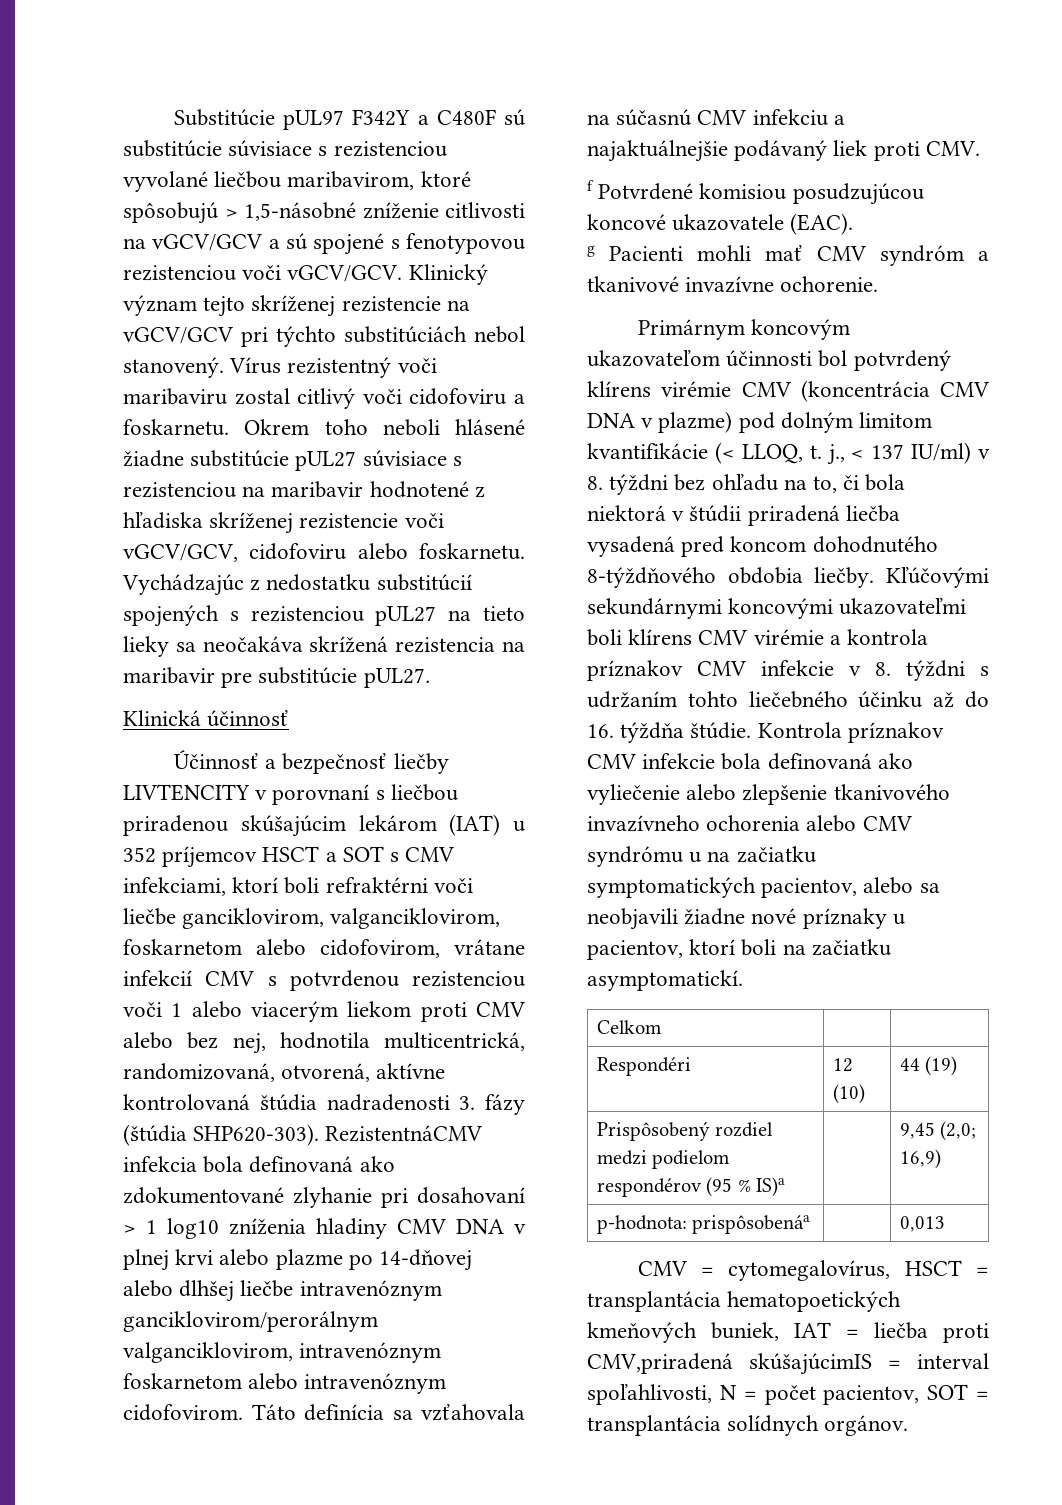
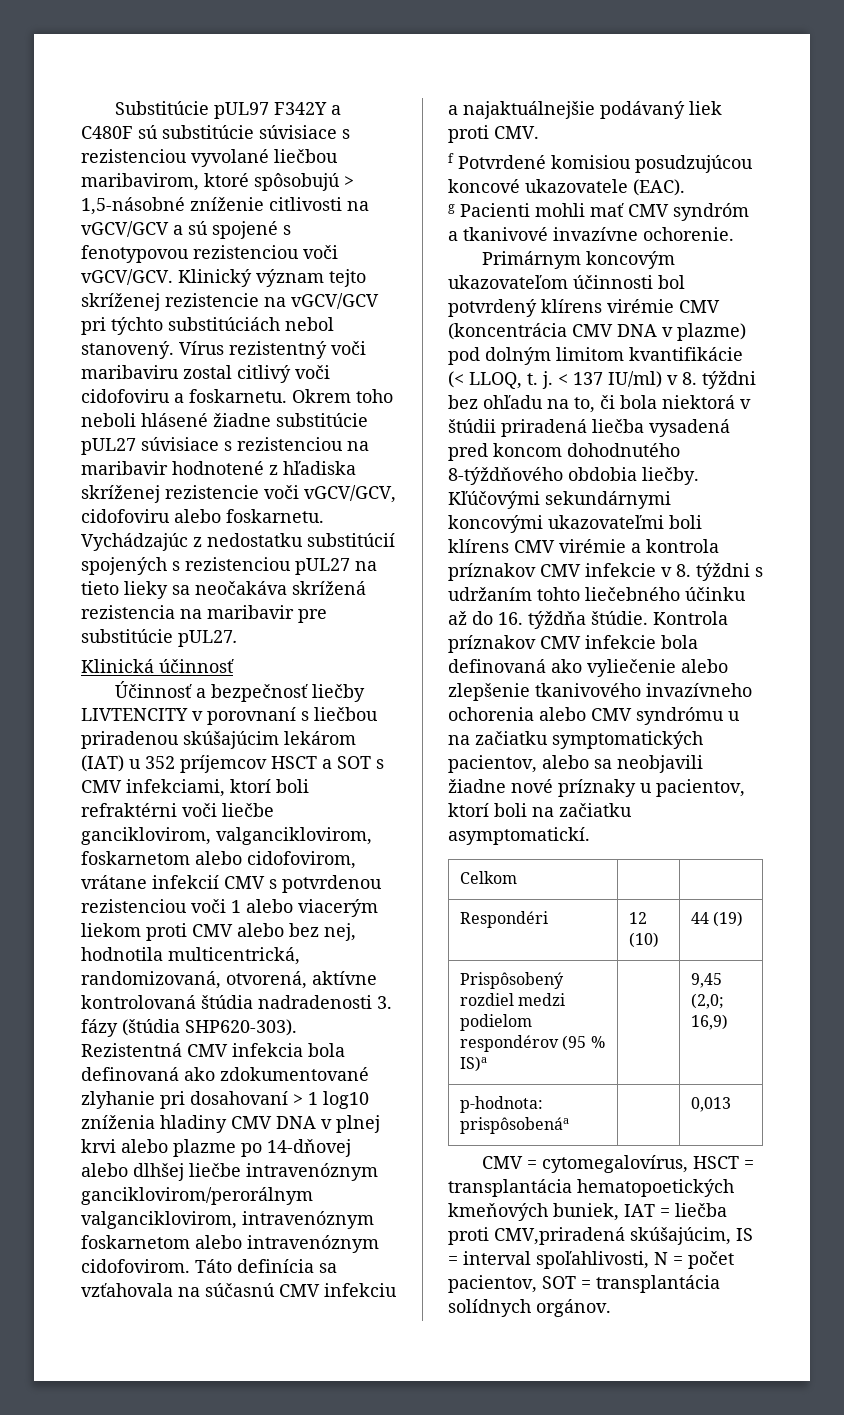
- RezistentnáCMV infekcia bola definovaná ako zdokumentované zlyhanie pri dosahovaní > 1 log10 zníženia hladiny CMV DNA v plnej krvi alebo plazme po 14-dňovej alebo dlhšej liečbe intravenóznym ganciklovirom/perorálnym valganciklovirom, intravenóznym foskarnetom alebo intravenóznym cidofovirom.
+ Rezistentná CMV infekcia bola definovaná ako zdokumentované zlyhanie pri dosahovaní > 1 log10 zníženia hladiny CMV DNA v plnej krvi alebo plazme po 14-dňovej alebo dlhšej liečbe intravenóznym ganciklovirom/perorálnym valganciklovirom, intravenóznym foskarnetom alebo intravenóznym cidofovirom.
- Primárnym koncovým ukazovateľom účinnosti bol potvrdený klírens virémie CMV (koncentrácia CMV DNA v plazme) pod dolným limitom kvantifikácie (< LLOQ, t. j., < 137 IU/ml) v 8. týždni bez ohľadu na to, či bola niektorá v štúdii priradená liečba vysadená pred koncom dohodnutého 8-týždňového obdobia liečby.
+ Primárnym koncovým ukazovateľom účinnosti bol potvrdený klírens virémie CMV (koncentrácia CMV DNA v plazme) pod dolným limitom kvantifikácie (< LLOQ, t. j. < 137 IU/ml) v 8. týždni bez ohľadu na to, či bola niektorá v štúdii priradená liečba vysadená pred koncom dohodnutého 8-týždňového obdobia liečby.
- CMV = cytomegalovírus, HSCT = transplantácia hematopoetických kmeňových buniek, IAT = liečba proti CMV,priradená skúšajúcimIS = interval spoľahlivosti, N = počet pacientov, SOT = transplantácia solídnych orgánov.
+ CMV = cytomegalovírus, HSCT = transplantácia hematopoetických kmeňových buniek, IAT = liečba proti CMV,priradená skúšajúcim, IS = interval spoľahlivosti, N = počet pacientov, SOT = transplantácia solídnych orgánov.

